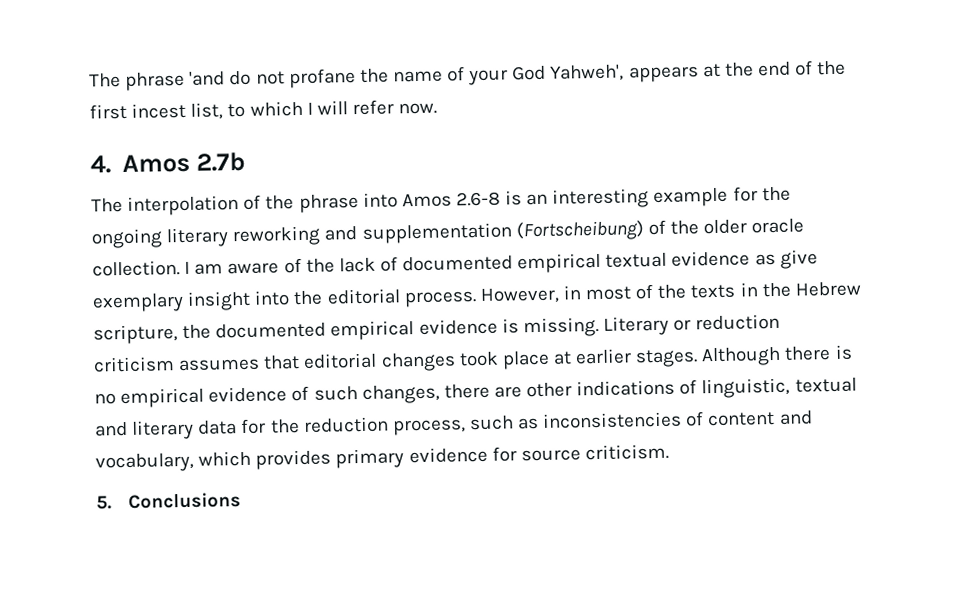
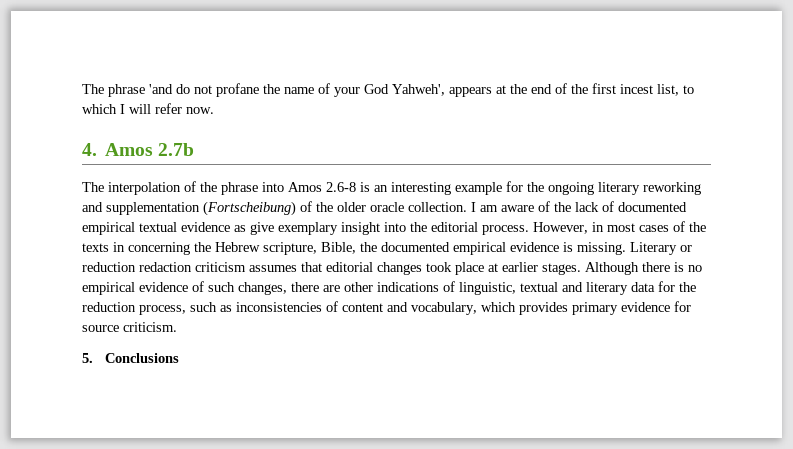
- However, in most of the texts in the Hebrew scripture, the documented empirical evidence is missing.
+ However, in most cases of the texts in concerning the Hebrew scripture, Bible, the documented empirical evidence is missing.
- Literary or reduction criticism assumes that editorial changes took place at earlier stages.
+ Literary or reduction redaction criticism assumes that editorial changes took place at earlier stages.

